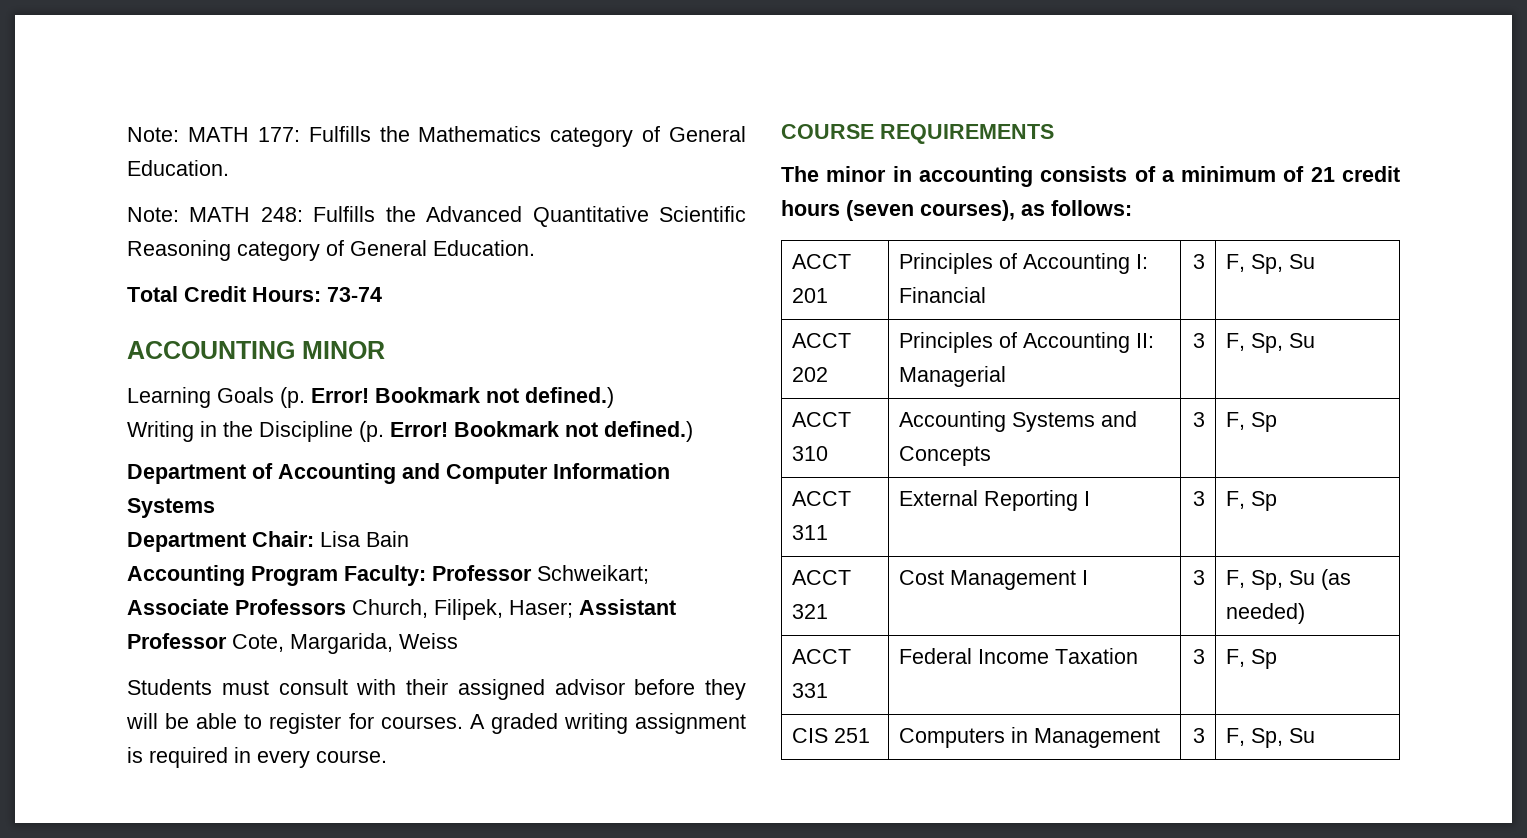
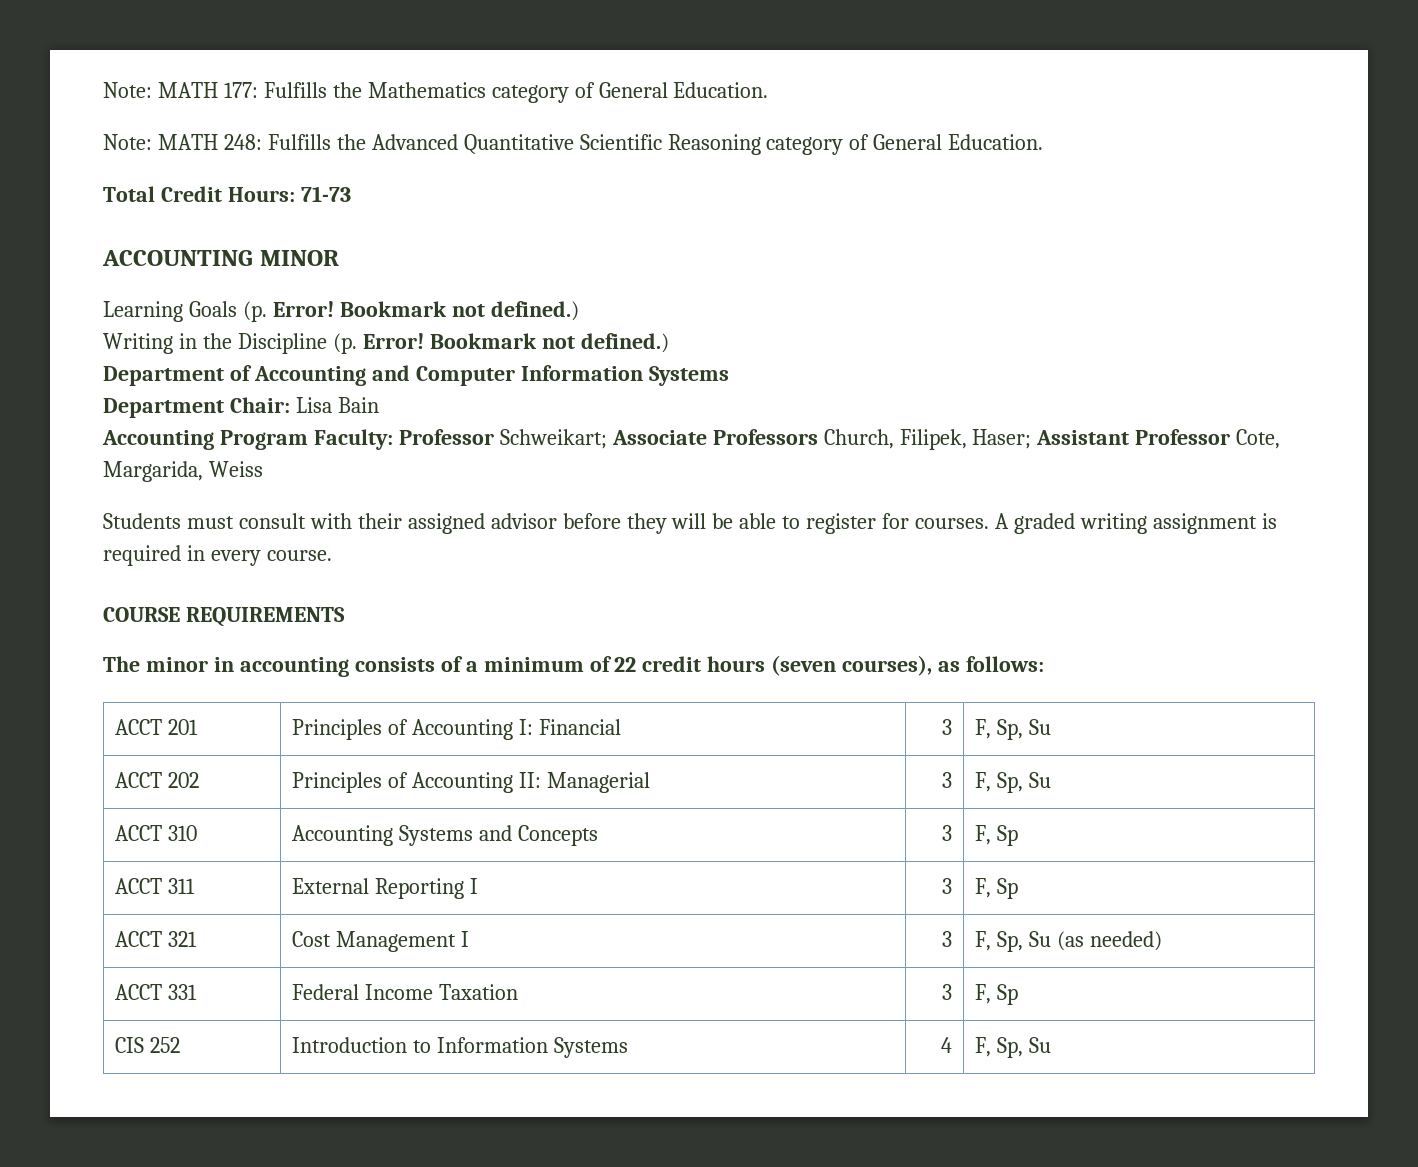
- Total Credit Hours: 73-74
+ Total Credit Hours: 71-73
- The minor in accounting consists of a minimum of 21 credit hours (seven courses), as follows:
+ The minor in accounting consists of a minimum of 22 credit hours (seven courses), as follows:
- CIS 251 | Computers in Management | 3 | F, Sp, Su
+ CIS 252 | Introduction to Information Systems | 4 | F, Sp, Su

